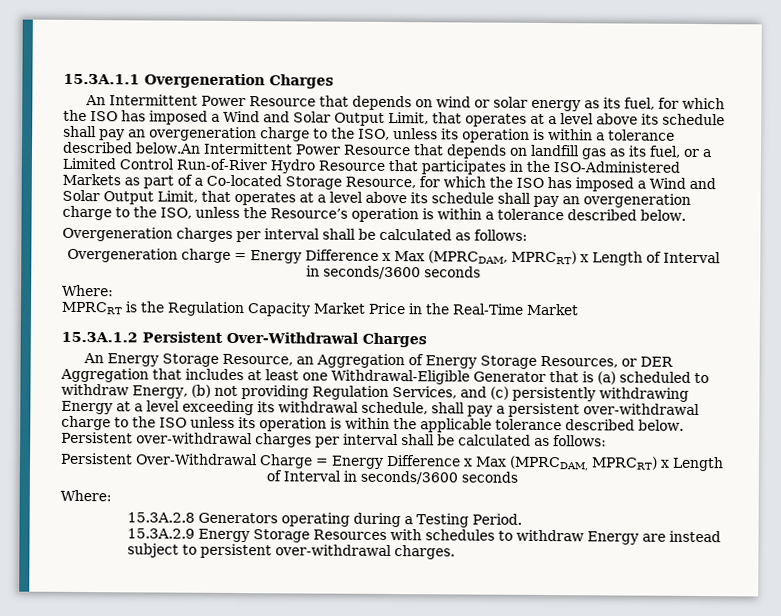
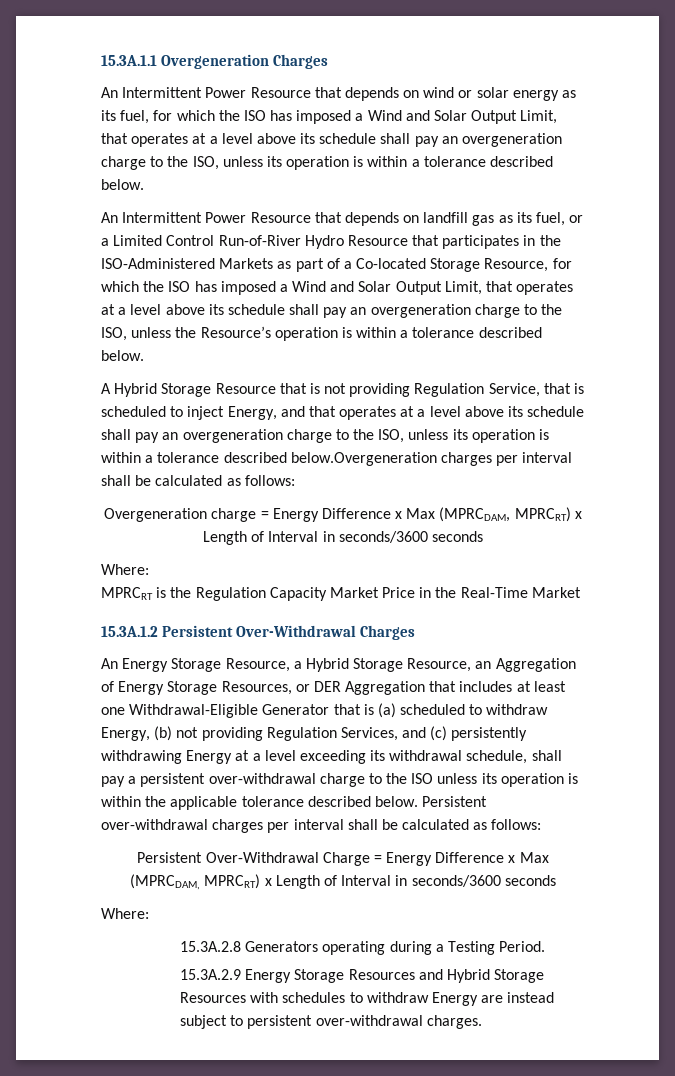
- An Intermittent Power Resource that depends on wind or solar energy as its fuel, for which the ISO has imposed a Wind and Solar Output Limit, that operates at a level above its schedule shall pay an overgeneration charge to the ISO, unless its operation is within a tolerance described below.An Intermittent Power Resource that depends on landfill gas as its fuel, or a Limited Control Run-of-River Hydro Resource that participates in the ISO-Administered Markets as part of a Co-located Storage Resource, for which the ISO has imposed a Wind and Solar Output Limit, that operates at a level above its schedule shall pay an overgeneration charge to the ISO, unless the Resource’s operation is within a tolerance described below.
+ An Intermittent Power Resource that depends on wind or solar energy as its fuel, for which the ISO has imposed a Wind and Solar Output Limit, that operates at a level above its schedule shall pay an overgeneration charge to the ISO, unless its operation is within a tolerance described below.
+ An Intermittent Power Resource that depends on landfill gas as its fuel, or a Limited Control Run-of-River Hydro Resource that participates in the ISO-Administered Markets as part of a Co-located Storage Resource, for which the ISO has imposed a Wind and Solar Output Limit, that operates at a level above its schedule shall pay an overgeneration charge to the ISO, unless the Resource’s operation is within a tolerance described below.
- Overgeneration charges per interval shall be calculated as follows:
+ A Hybrid Storage Resource that is not providing Regulation Service, that is scheduled to inject Energy, and that operates at a level above its schedule shall pay an overgeneration charge to the ISO, unless its operation is within a tolerance described below.Overgeneration charges per interval shall be calculated as follows:
- An Energy Storage Resource, an Aggregation of Energy Storage Resources, or DER Aggregation that includes at least one Withdrawal-Eligible Generator that is (a) scheduled to withdraw Energy, (b) not providing Regulation Services, and (c) persistently withdrawing Energy at a level exceeding its withdrawal schedule, shall pay a persistent over-withdrawal charge to the ISO unless its operation is within the applicable tolerance described below.
+ An Energy Storage Resource, a Hybrid Storage Resource, an Aggregation of Energy Storage Resources, or DER Aggregation that includes at least one Withdrawal-Eligible Generator that is (a) scheduled to withdraw Energy, (b) not providing Regulation Services, and (c) persistently withdrawing Energy at a level exceeding its withdrawal schedule, shall pay a persistent over-withdrawal charge to the ISO unless its operation is within the applicable tolerance described below.
- 15.3A.2.9 Energy Storage Resources with schedules to withdraw Energy are instead subject to persistent over-withdrawal charges.
+ 15.3A.2.9 Energy Storage Resources and Hybrid Storage Resources with schedules to withdraw Energy are instead subject to persistent over-withdrawal charges.

